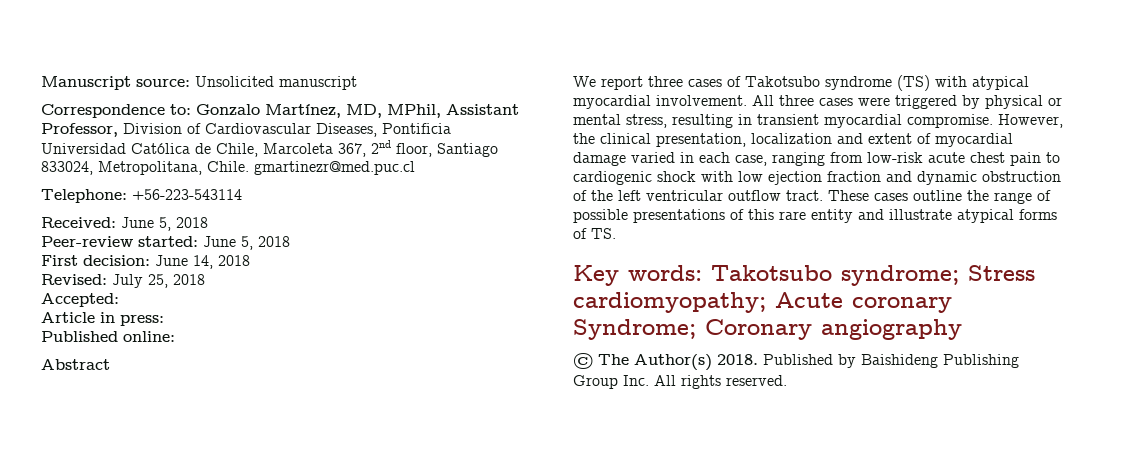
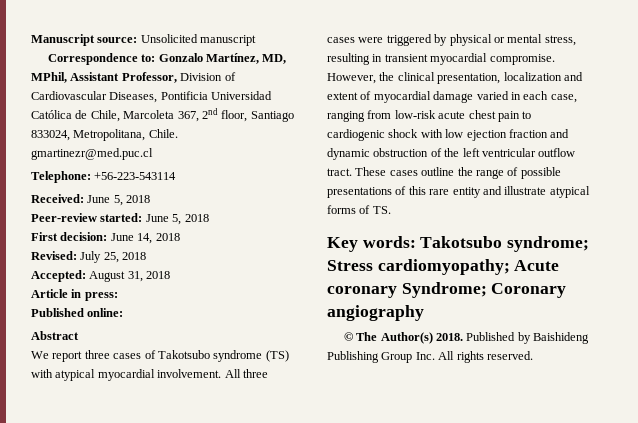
- Accepted:
+ Accepted: August 31, 2018

